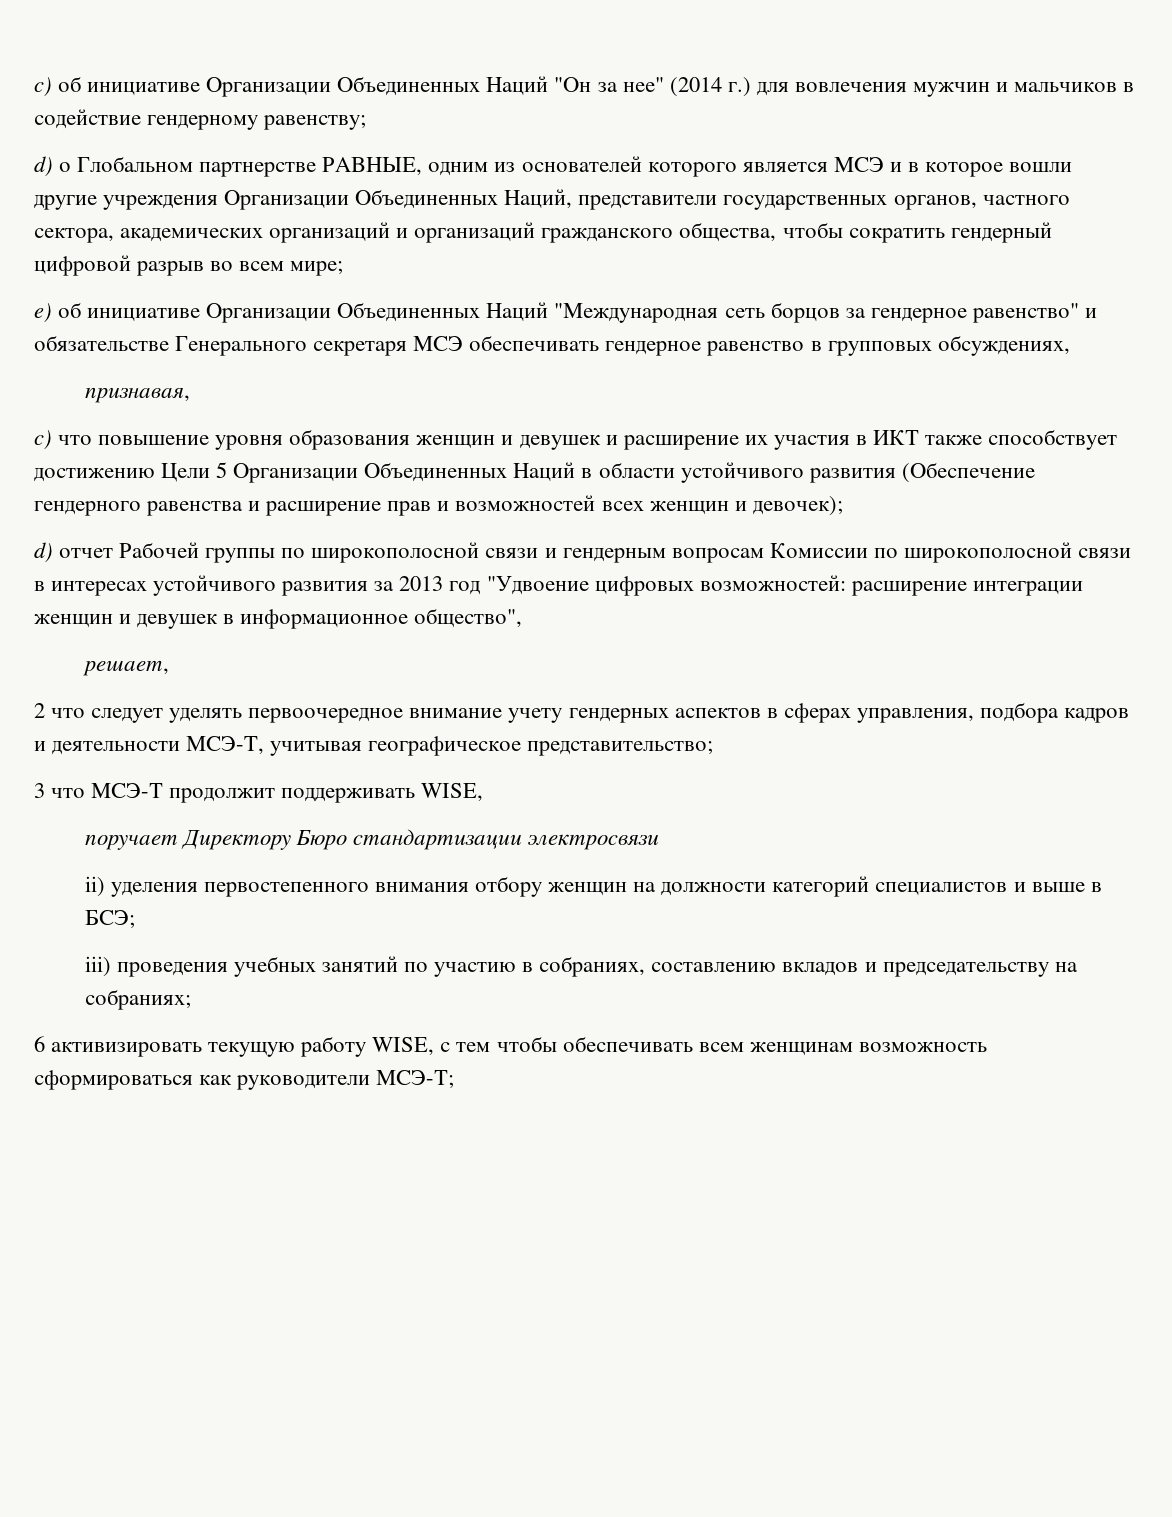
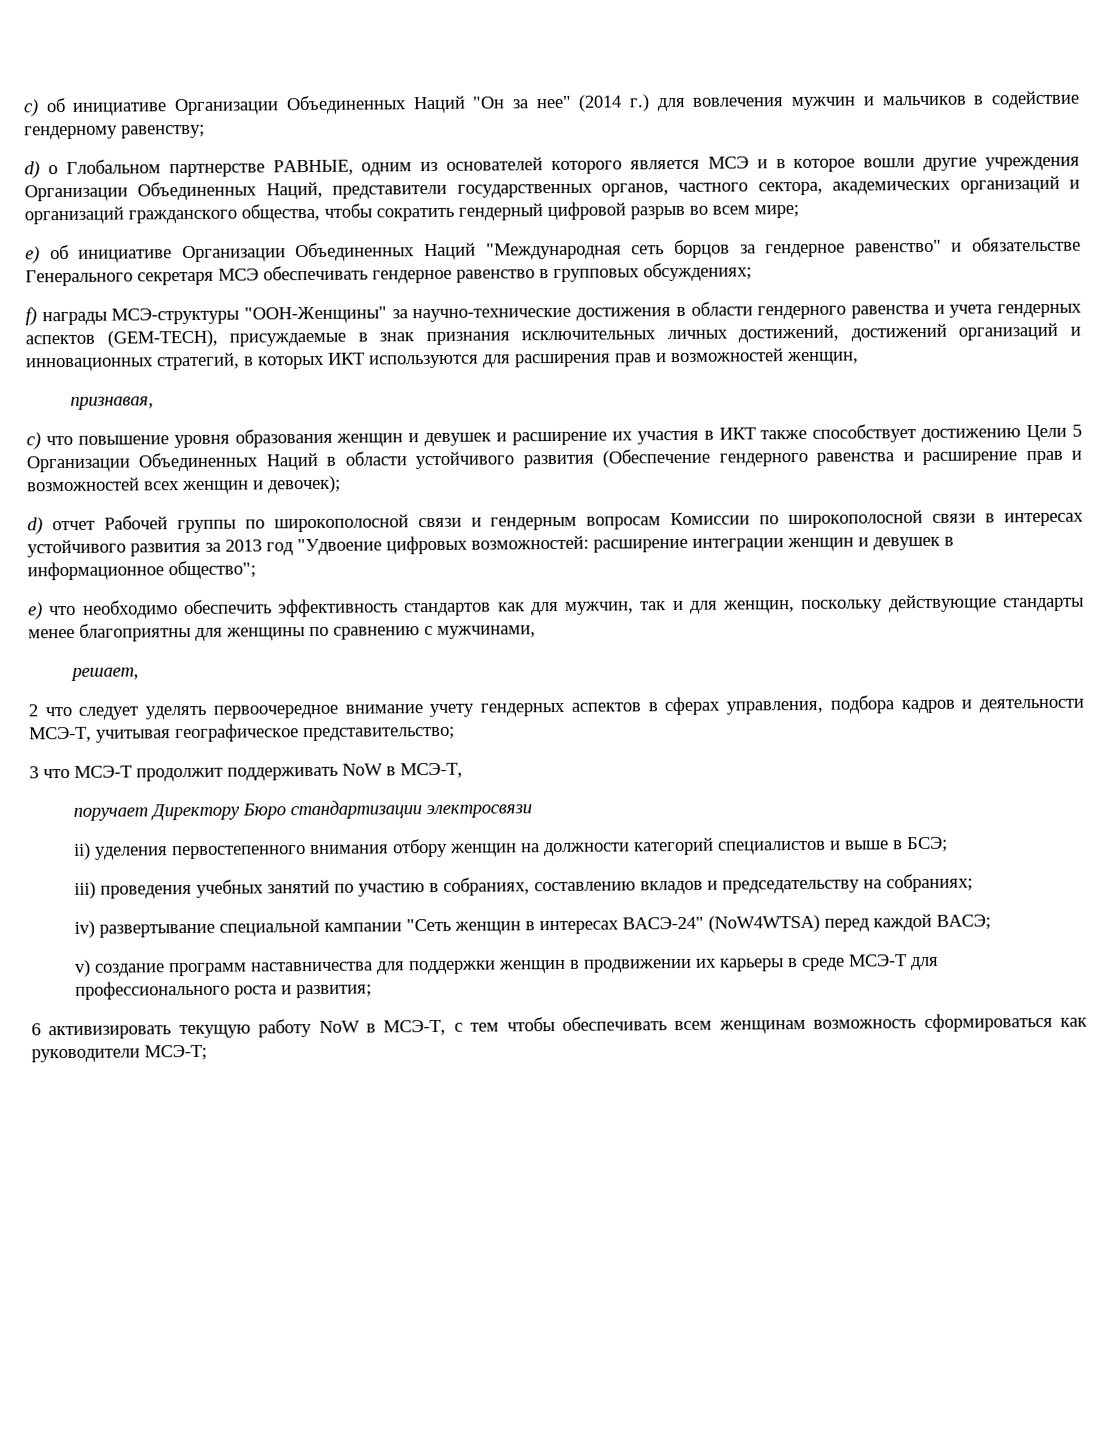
- e) об инициативе Организации Объединенных Наций "Международная сеть борцов за гендерное равенство" и обязательстве Генерального секретаря МСЭ обеспечивать гендерное равенство в групповых обсуждениях,
+ e) об инициативе Организации Объединенных Наций "Международная сеть борцов за гендерное равенство" и обязательстве Генерального секретаря МСЭ обеспечивать гендерное равенство в групповых обсуждениях;
+ f) награды МСЭ-структуры "ООН-Женщины" за научно-технические достижения в области гендерного равенства и учета гендерных аспектов (GEM-TECH), присуждаемые в знак признания исключительных личных достижений, достижений организаций и инновационных стратегий, в которых ИКТ используются для расширения прав и возможностей женщин,
- d) отчет Рабочей группы по широкополосной связи и гендерным вопросам Комиссии по широкополосной связи в интересах устойчивого развития за 2013 год "Удвоение цифровых возможностей: расширение интеграции женщин и девушек в информационное общество",
+ d) отчет Рабочей группы по широкополосной связи и гендерным вопросам Комиссии по широкополосной связи в интересах устойчивого развития за 2013 год "Удвоение цифровых возможностей: расширение интеграции женщин и девушек в информационное общество";
+ e) что необходимо обеспечить эффективность стандартов как для мужчин, так и для женщин, поскольку действующие стандарты менее благоприятны для женщины по сравнению с мужчинами,
- 3 что МСЭ-Т продолжит поддерживать WISE,
+ 3 что МСЭ-Т продолжит поддерживать NoW в МСЭ-Т,
+ iv) развертывание специальной кампании "Сеть женщин в интересах ВАСЭ-24" (NoW4WTSA) перед каждой ВАСЭ;
+ v) создание программ наставничества для поддержки женщин в продвижении их карьеры в среде МСЭ-Т для профессионального роста и развития;
- 6 активизировать текущую работу WISE, с тем чтобы обеспечивать всем женщинам возможность сформироваться как руководители МСЭ-Т;
+ 6 активизировать текущую работу NoW в МСЭ-Т, с тем чтобы обеспечивать всем женщинам возможность сформироваться как руководители МСЭ-Т;

